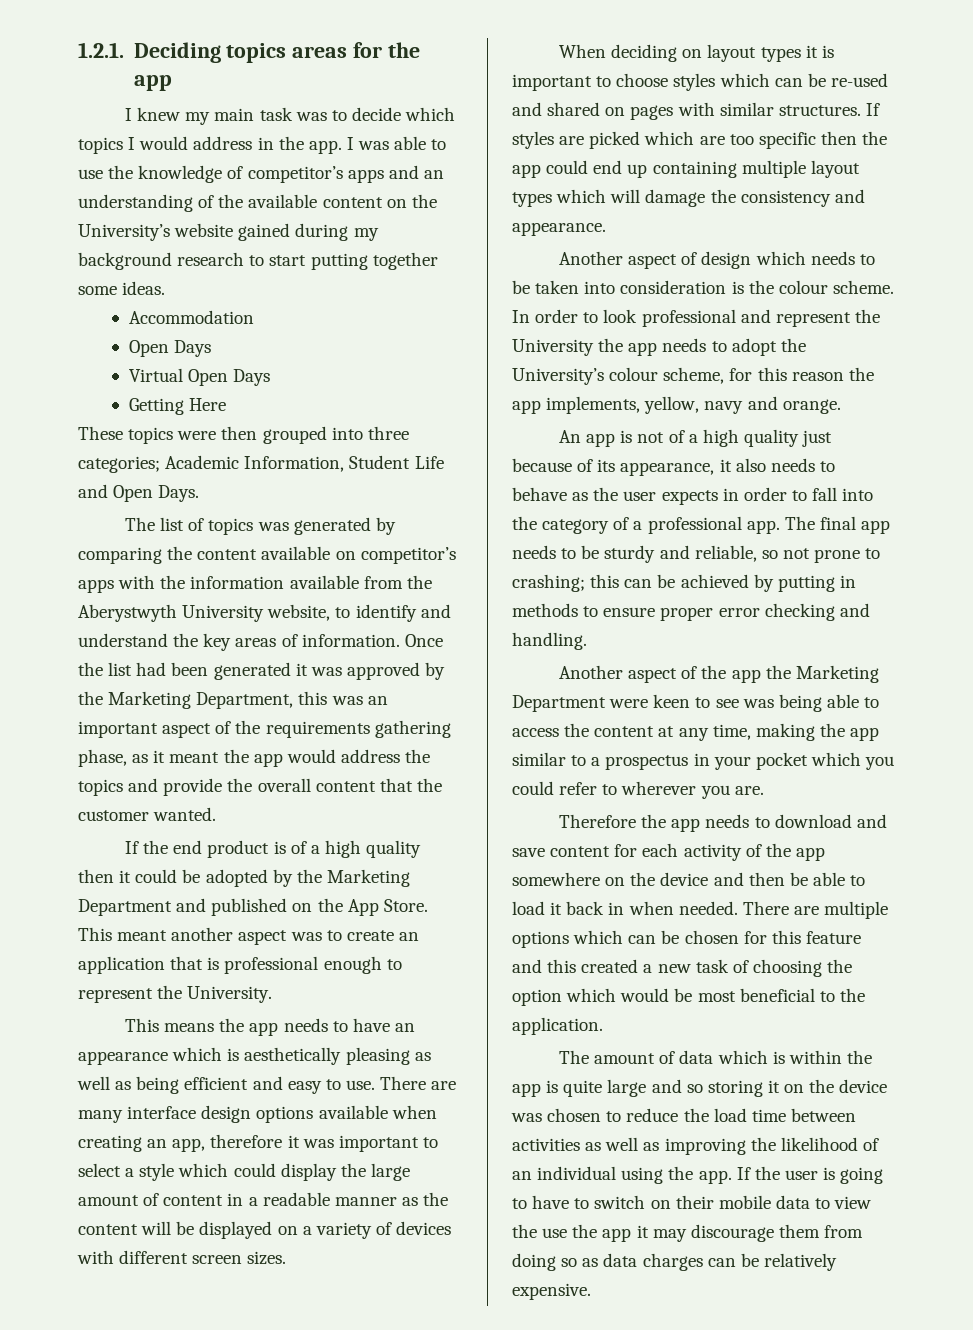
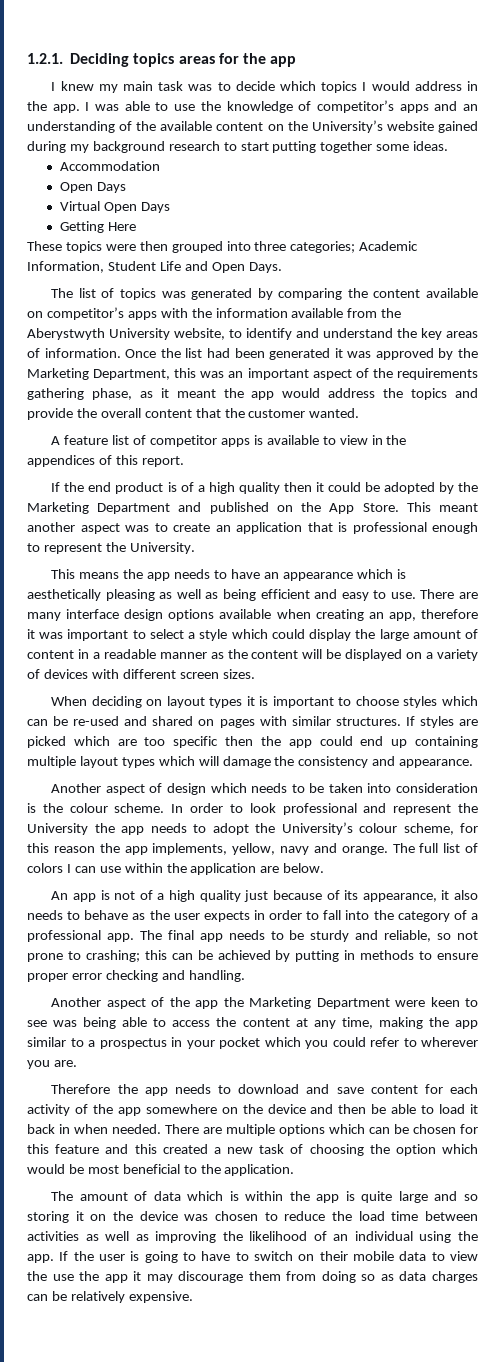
+ A feature list of competitor apps is available to view in the appendices of this report.
+ The full list of colors I can use within the application are below.

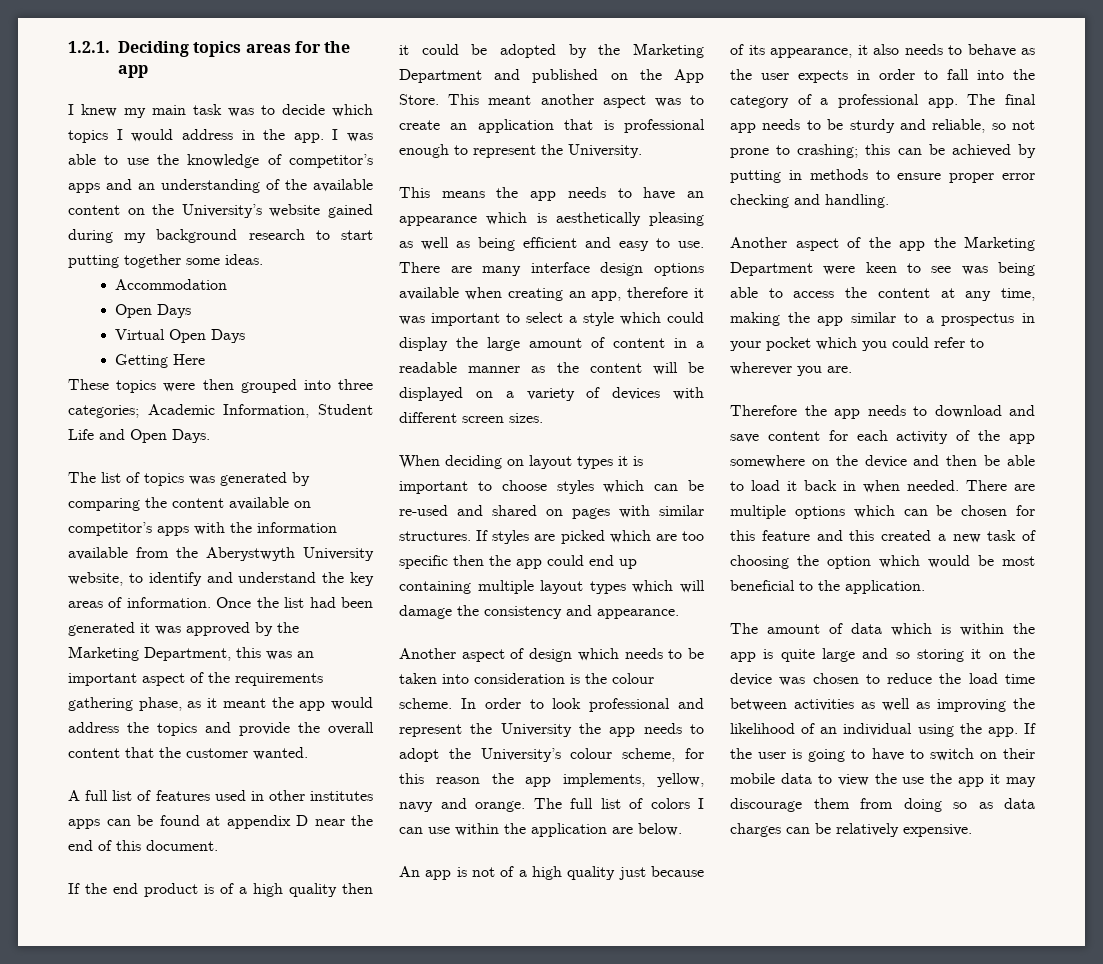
- A feature list of competitor apps is available to view in the appendices of this report.
+ A full list of features used in other institutes apps can be found at appendix D near the end of this document.

